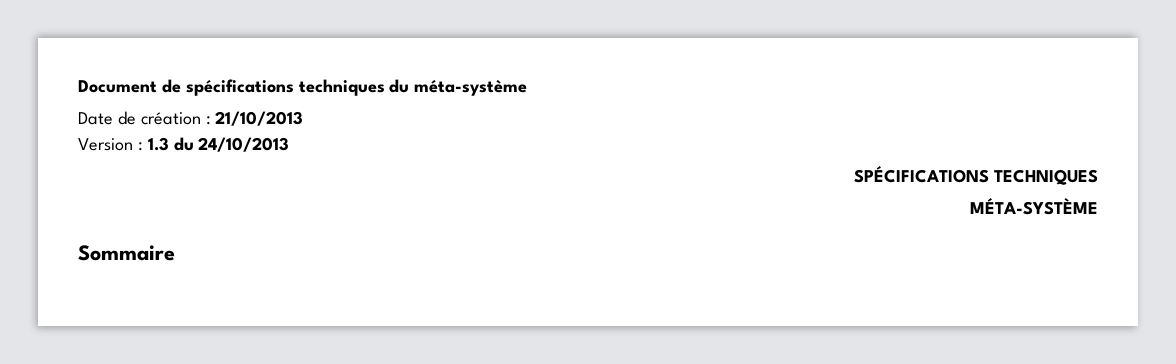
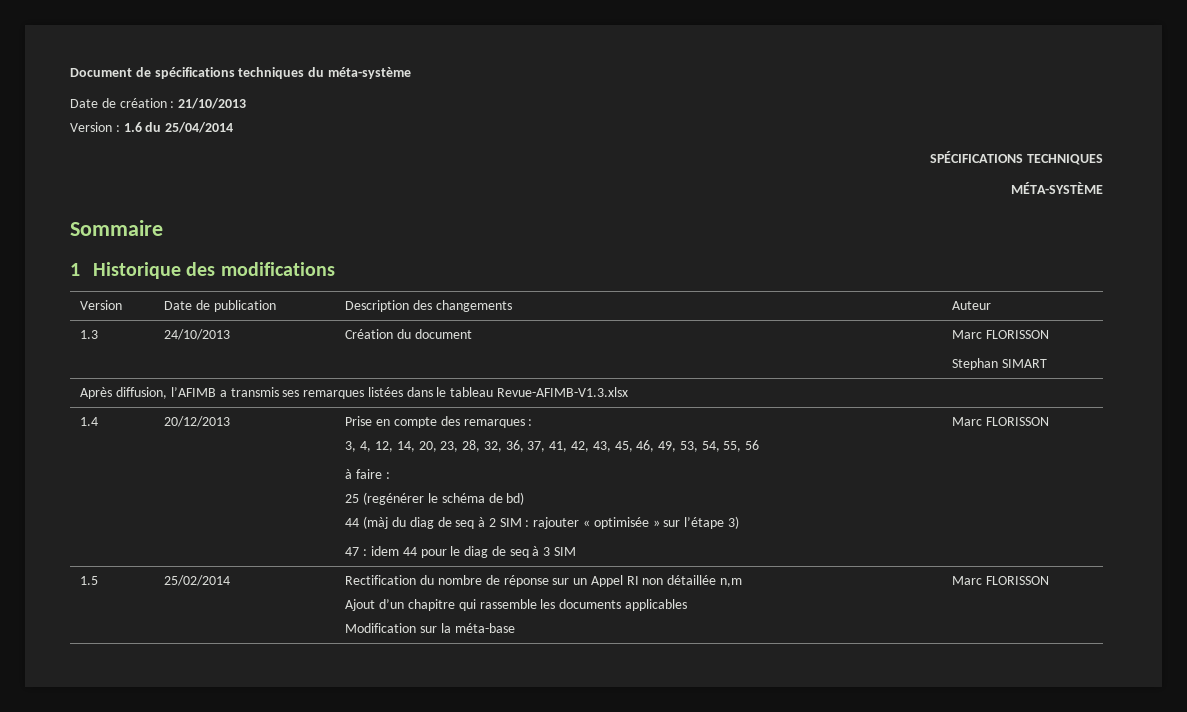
- Version : 1.3 du 24/10/2013
+ Version : 1.6 du 25/04/2014
+ 1 Historique des modifications
+ Version | Date de publication | Description des changements | Auteur
+ 1.3 | 24/10/2013 | Création du document | Marc FLORISSON
+ Stephan SIMART
+ Après diffusion, l’AFIMB a transmis ses remarques listées dans le tableau Revue-AFIMB-V1.3.xlsx
+ 1.4 | 20/12/2013 | Prise en compte des remarques :
+ 3, 4, 12, 14, 20, 23, 28, 32, 36, 37, 41, 42, 43, 45, 46, 49, 53, 54, 55, 56
+ à faire :
+ 25 (regénérer le schéma de bd)
+ 44 (màj du diag de seq à 2 SIM : rajouter « optimisée » sur l’étape 3)
+ 47 : idem 44 pour le diag de seq à 3 SIM | Marc FLORISSON
+ 1.5 | 25/02/2014 | Rectification du nombre de réponse sur un Appel RI non détaillée n,m
+ Ajout d’un chapitre qui rassemble les documents applicables
+ Modification sur la méta-base | Marc FLORISSON

